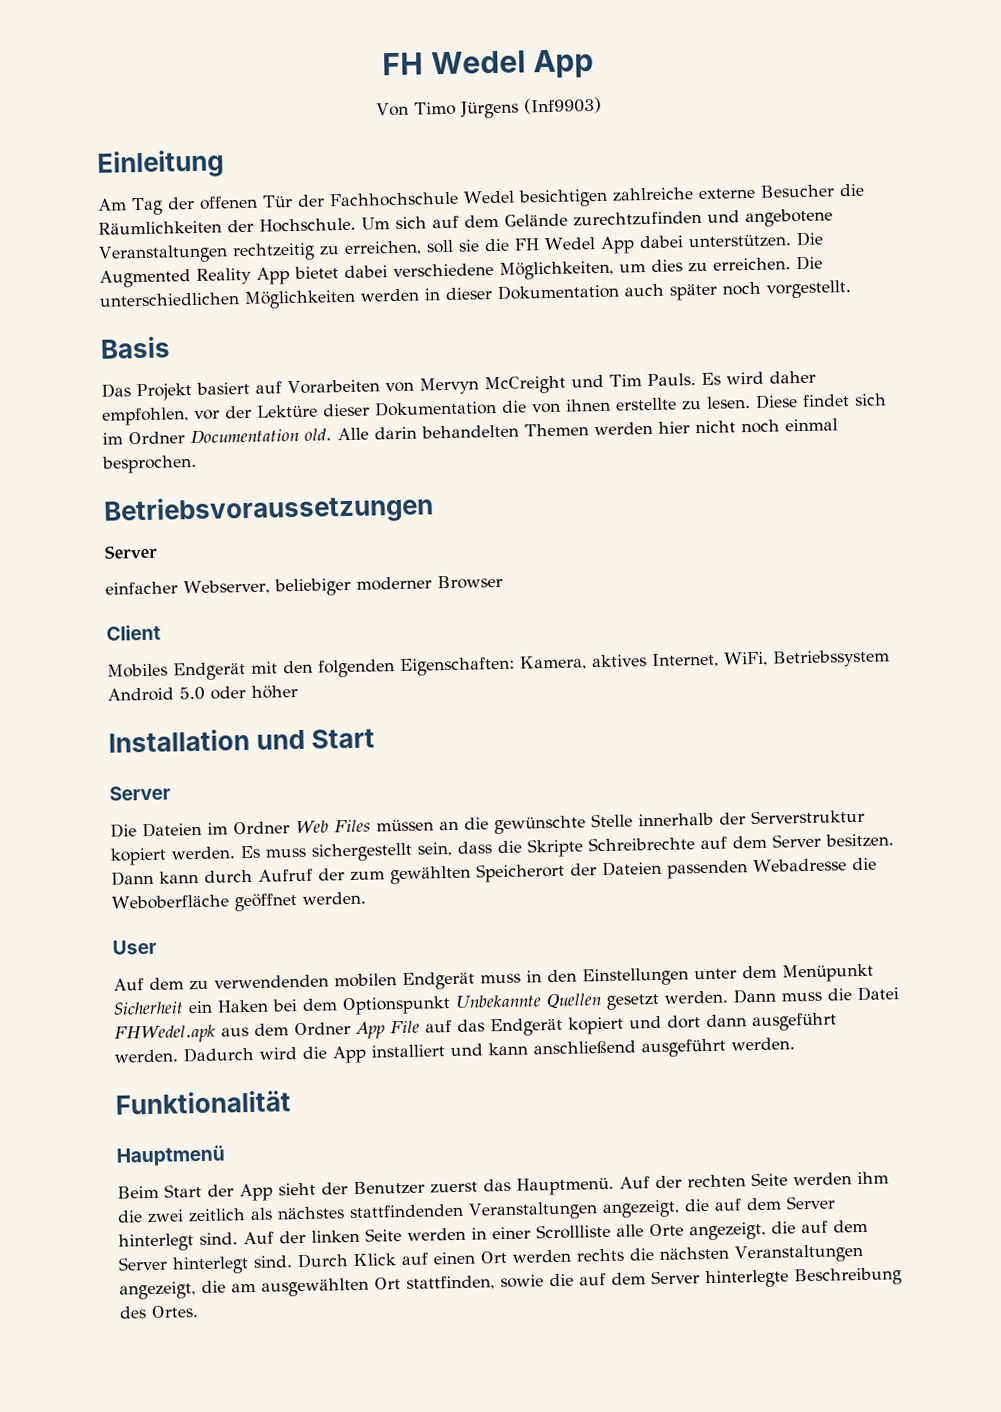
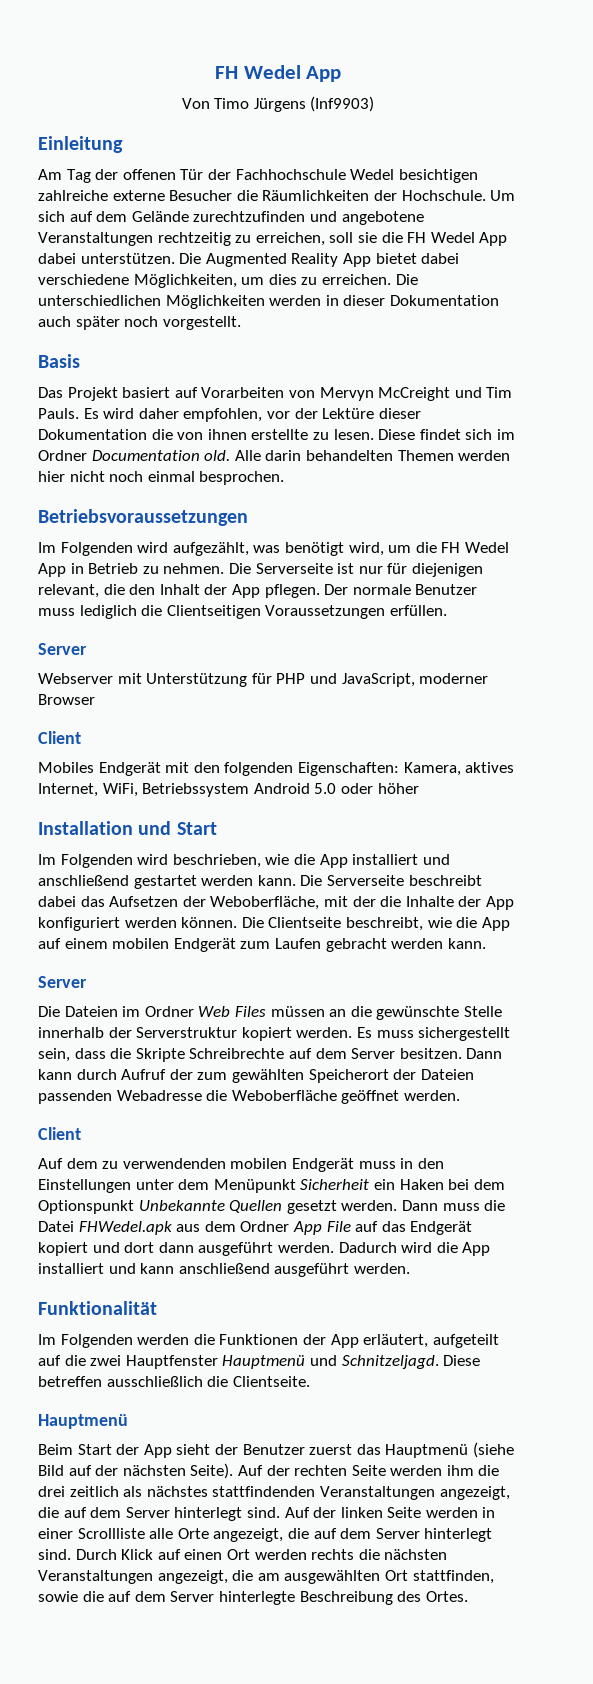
  Betriebsvoraussetzungen
+ Im Folgenden wird aufgezählt, was benötigt wird, um die FH Wedel App in Betrieb zu nehmen. Die Serverseite ist nur für diejenigen relevant, die den Inhalt der App pflegen. Der normale Benutzer muss lediglich die Clientseitigen Voraussetzungen erfüllen.
  Server
- einfacher Webserver, beliebiger moderner Browser
+ Webserver mit Unterstützung für PHP und JavaScript, moderner Browser
+ Im Folgenden wird beschrieben, wie die App installiert und anschließend gestartet werden kann. Die Serverseite beschreibt dabei das Aufsetzen der Weboberfläche, mit der die Inhalte der App konfiguriert werden können. Die Clientseite beschreibt, wie die App auf einem mobilen Endgerät zum Laufen gebracht werden kann.
  Dann kann durch Aufruf der zum gewählten Speicherort der Dateien passenden Webadresse die Weboberfläche geöffnet werden.
- User
+ Client
+ Im Folgenden werden die Funktionen der App erläutert, aufgeteilt auf die zwei Hauptfenster Hauptmenü und Schnitzeljagd. Diese betreffen ausschließlich die Clientseite.
- Beim Start der App sieht der Benutzer zuerst das Hauptmenü.
+ Beim Start der App sieht der Benutzer zuerst das Hauptmenü (siehe Bild auf der nächsten Seite).
- Auf der rechten Seite werden ihm die zwei zeitlich als nächstes stattfindenden Veranstaltungen angezeigt, die auf dem Server hinterlegt sind.
+ Auf der rechten Seite werden ihm die drei zeitlich als nächstes stattfindenden Veranstaltungen angezeigt, die auf dem Server hinterlegt sind.

